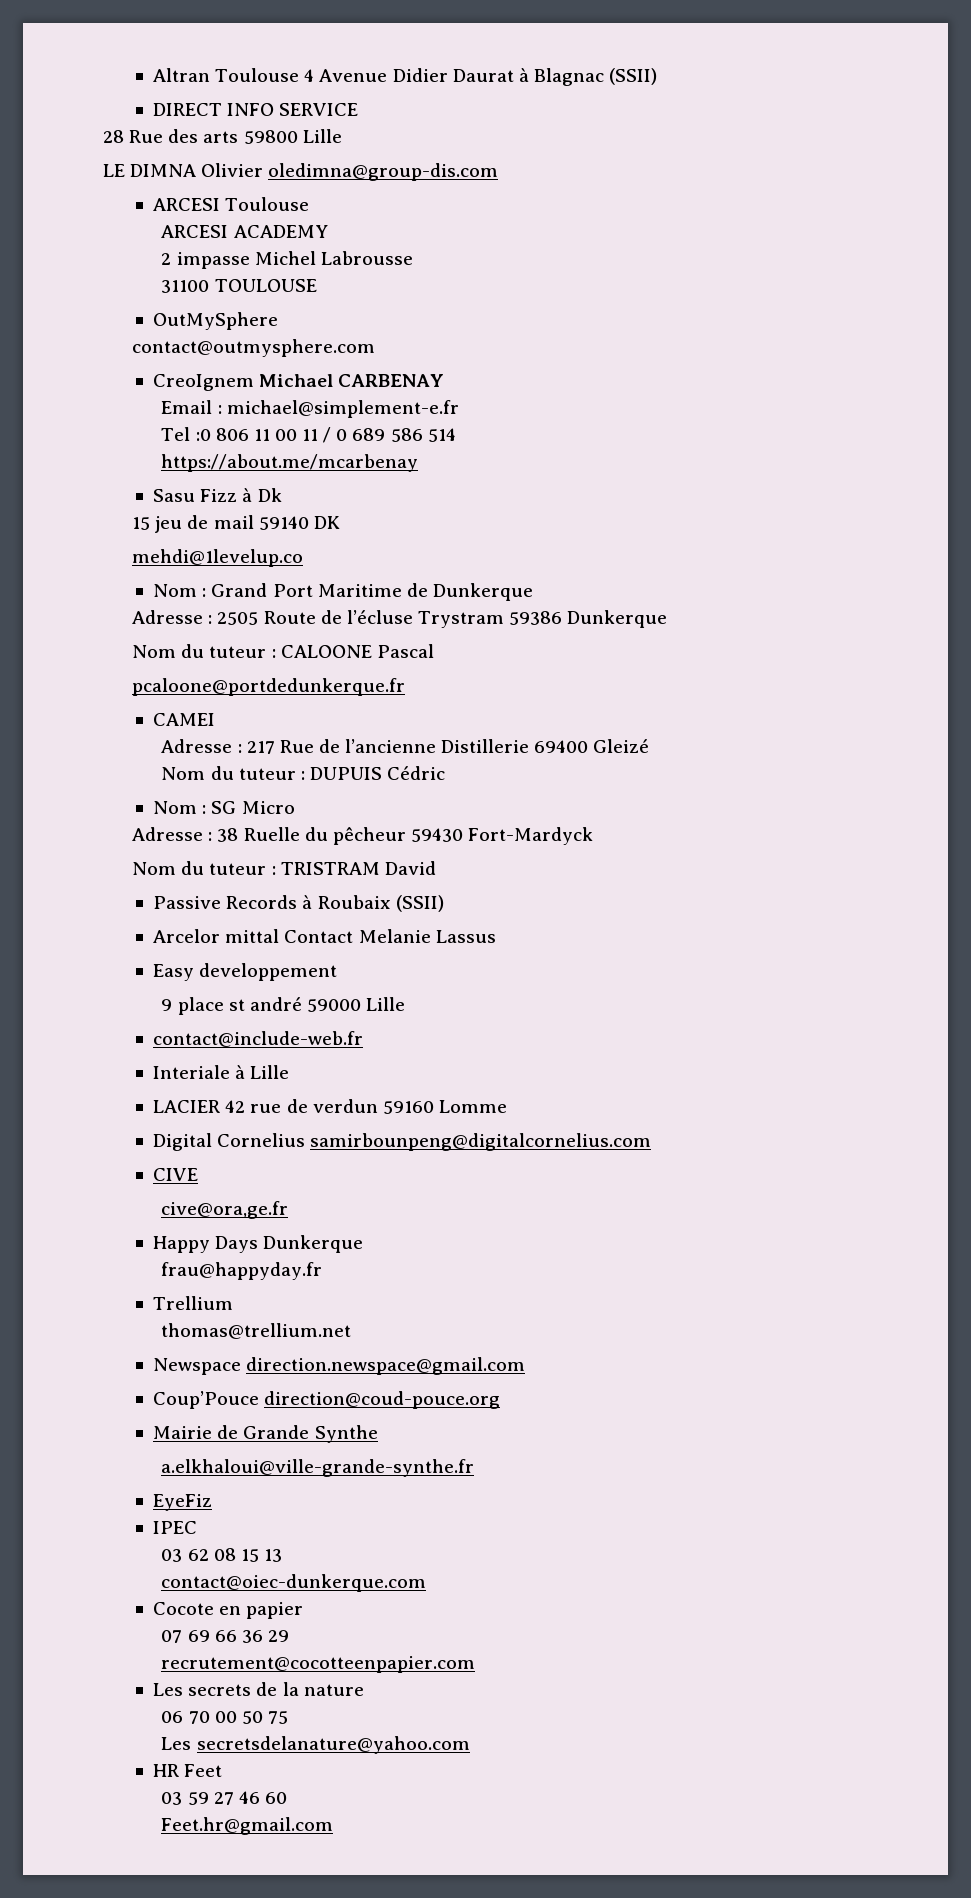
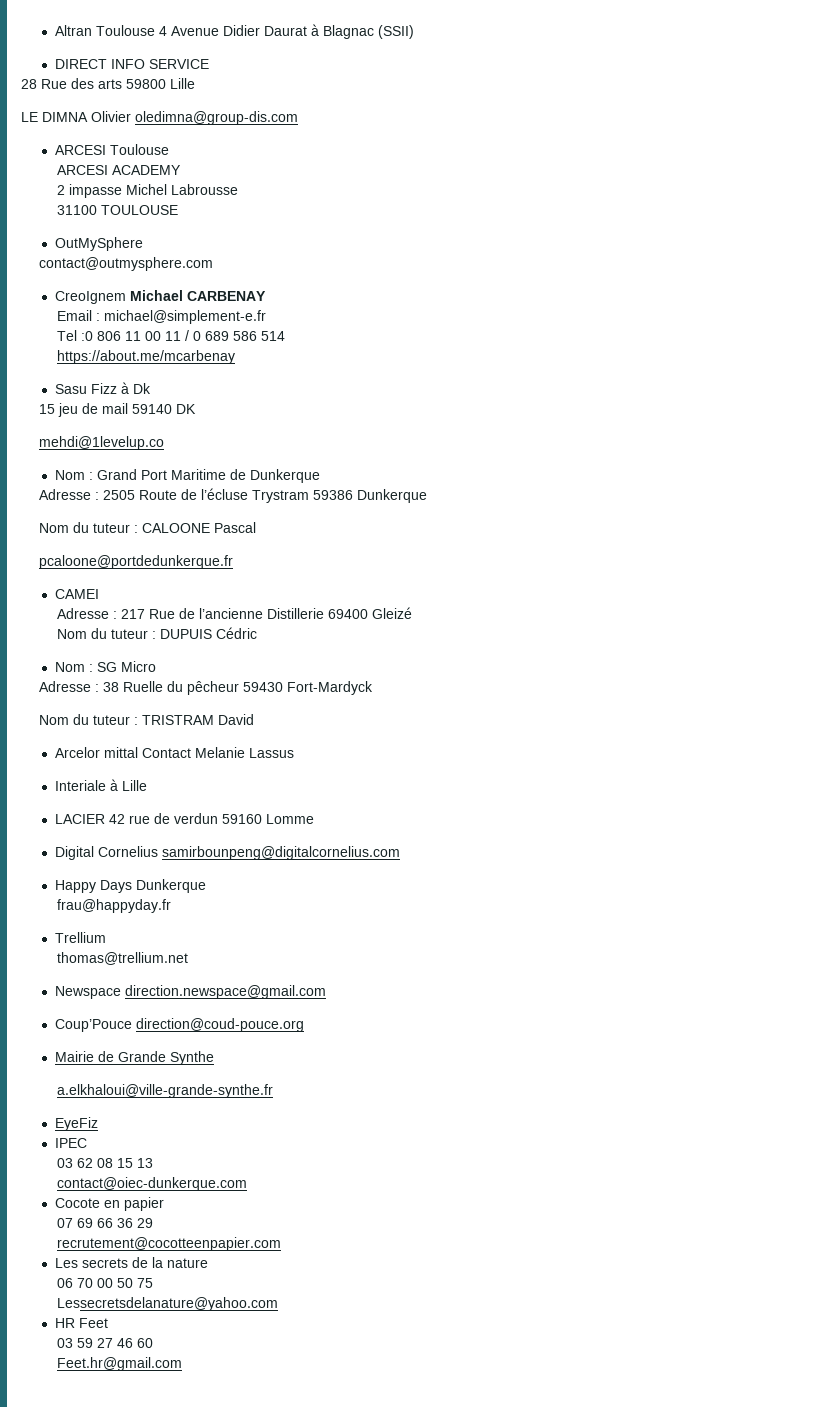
- Passive Records à Roubaix (SSII)
- Easy developpement
- 9 place st andré 59000 Lille
- contact@include-web.fr
- CIVE
- cive@ora,ge.fr
- Les secretsdelanature@yahoo.com
+ Lessecretsdelanature@yahoo.com

